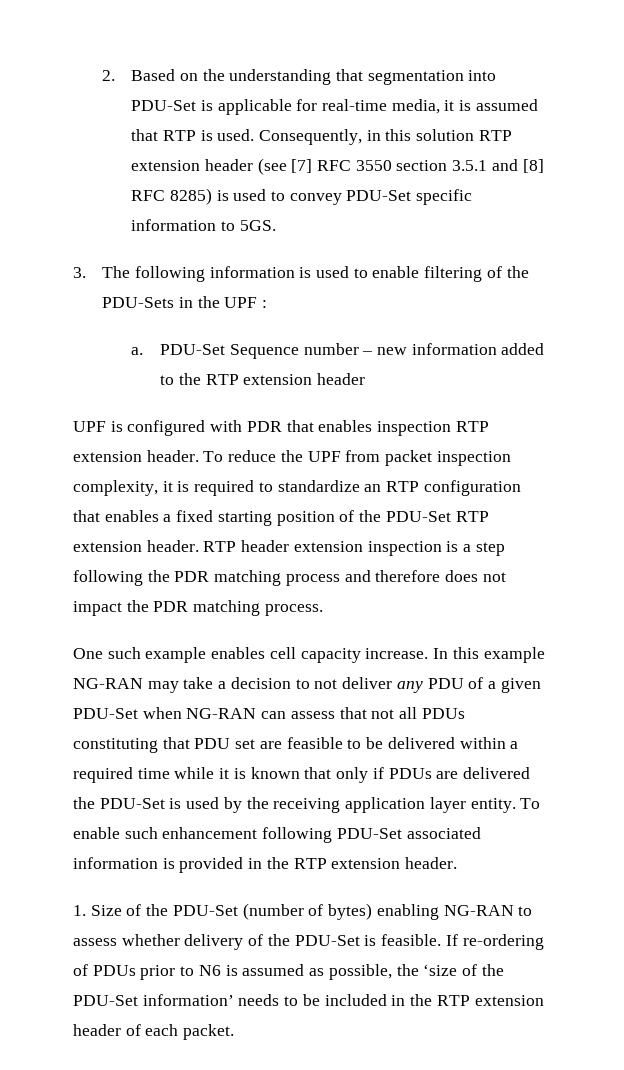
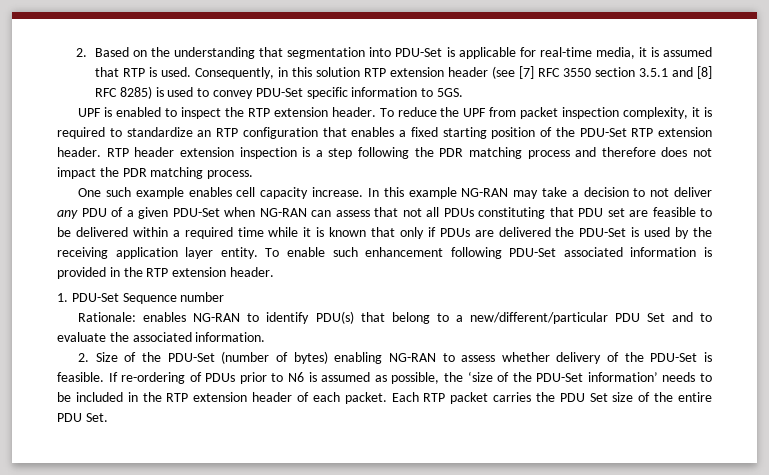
- 3. The following information is used to enable filtering of the PDU-Sets in the UPF :
- a. PDU-Set Sequence number – new information added to the RTP extension header
- UPF is configured with PDR that enables inspection RTP extension header.
+ UPF is enabled to inspect the RTP extension header.
- 1. Size of the PDU-Set (number of bytes) enabling NG-RAN to assess whether delivery of the PDU-Set is feasible.
+ 1. PDU-Set Sequence number
+ Rationale: enables NG-RAN to identify PDU(s) that belong to a new/different/particular PDU Set and to evaluate the associated information.
+ 2. Size of the PDU-Set (number of bytes) enabling NG-RAN to assess whether delivery of the PDU-Set is feasible.
+ Each RTP packet carries the PDU Set size of the entire PDU Set.

